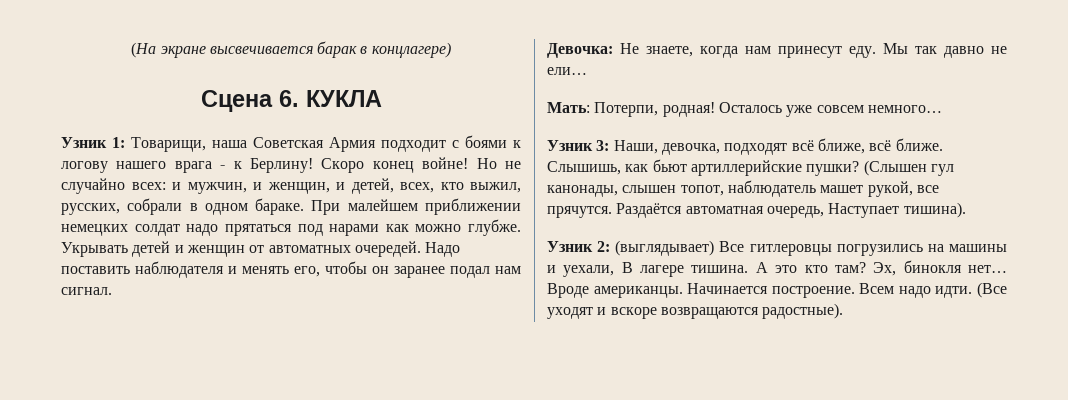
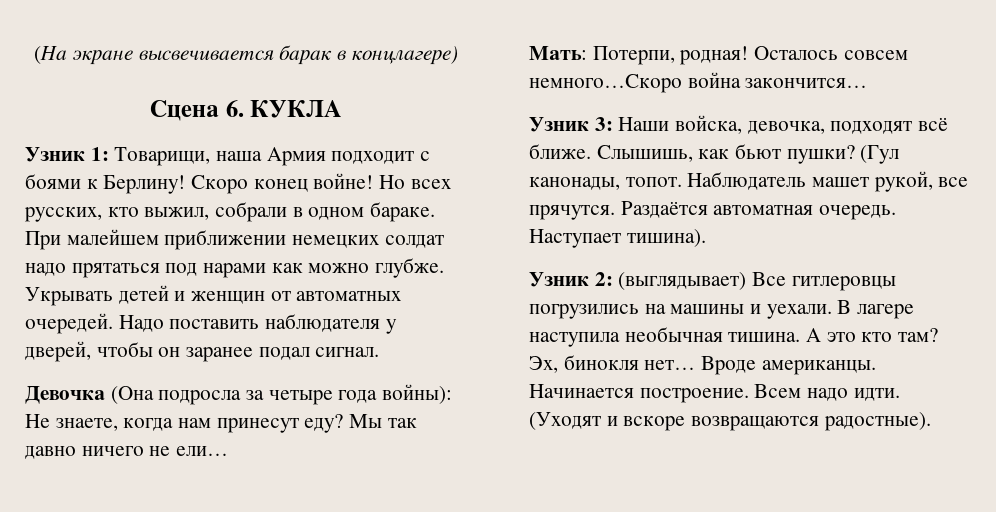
- Узник 1: Товарищи, наша Советская Армия подходит с боями к логову нашего врага - к Берлину!
+ Узник 1: Товарищи, наша Армия подходит с боями к Берлину!
- Но не случайно всех: и мужчин, и женщин, и детей, всех, кто выжил, русских, собрали в одном бараке.
+ Но всех русских, кто выжил, собрали в одном бараке.
- Надо поставить наблюдателя и менять его, чтобы он заранее подал нам сигнал.
+ Надо поставить наблюдателя у дверей, чтобы он заранее подал сигнал.
- Девочка: Не знаете, когда нам принесут еду.
+ Девочка (Она подросла за четыре года войны): Не знаете, когда нам принесут еду?
- Мы так давно не ели…
+ Мы так давно ничего не ели…
- Осталось уже совсем немного…
+ Осталось совсем немного…Скоро война закончится…
- Узник 3: Наши, девочка, подходят всё ближе, всё ближе.
+ Узник 3: Наши войска, девочка, подходят всё ближе.
- Слышишь, как бьют артиллерийские пушки? (Слышен гул канонады, слышен топот, наблюдатель машет рукой, все прячутся.
+ Слышишь, как бьют пушки? (Гул канонады, топот. Наблюдатель машет рукой, все прячутся.
- Раздаётся автоматная очередь, Наступает тишина).
+ Раздаётся автоматная очередь. Наступает тишина).
- Узник 2: (выглядывает) Все гитлеровцы погрузились на машины и уехали, В лагере тишина.
+ Узник 2: (выглядывает) Все гитлеровцы погрузились на машины и уехали. В лагере наступила необычная тишина.
- (Все уходят и вскоре возвращаются радостные).
+ (Уходят и вскоре возвращаются радостные).

